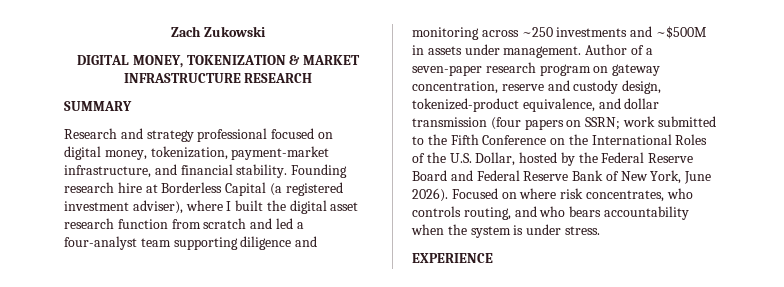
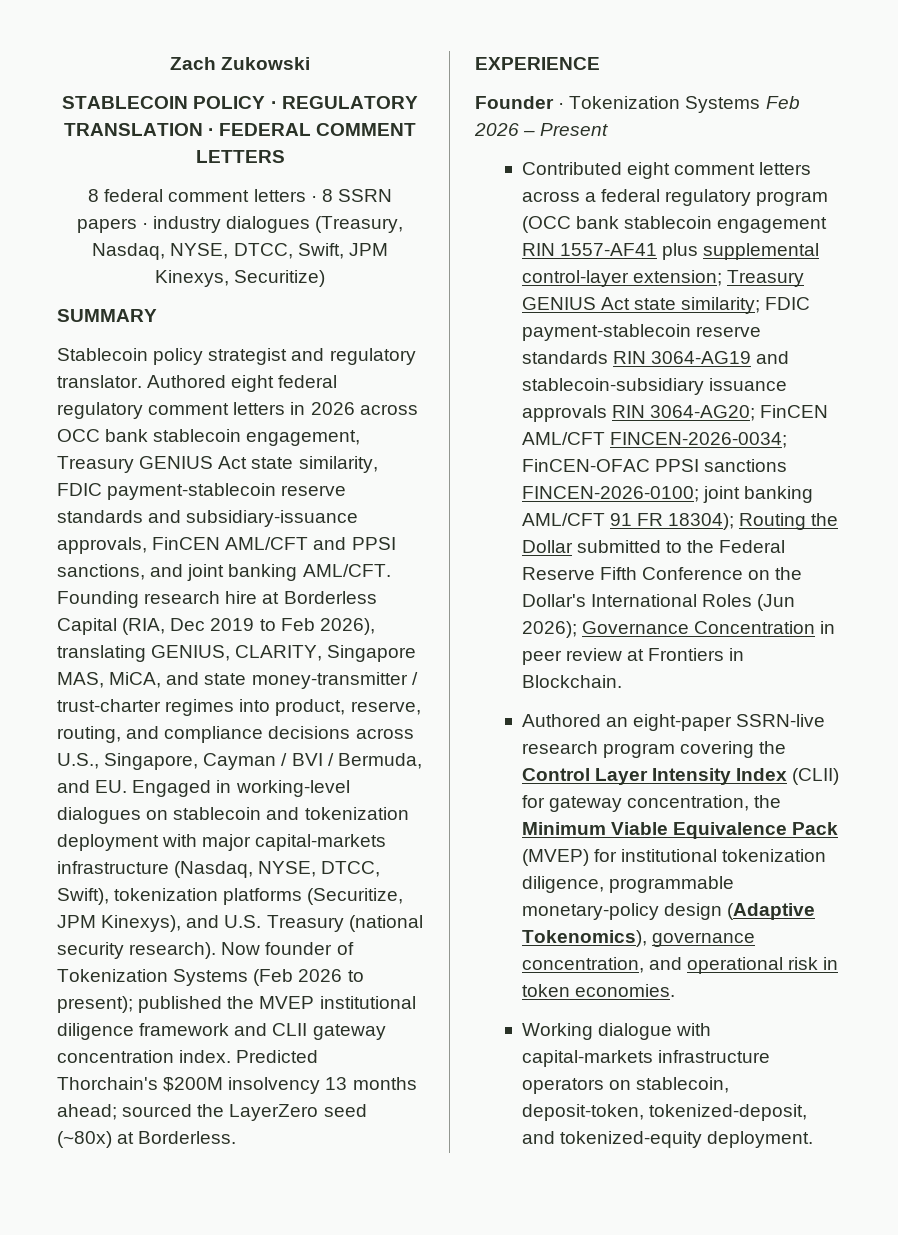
- DIGITAL MONEY, TOKENIZATION & MARKET INFRASTRUCTURE RESEARCH
+ STABLECOIN POLICY · REGULATORY TRANSLATION · FEDERAL COMMENT LETTERS
+ 8 federal comment letters · 8 SSRN papers · industry dialogues (Treasury, Nasdaq, NYSE, DTCC, Swift, JPM Kinexys, Securitize)
  SUMMARY
- Research and strategy professional focused on digital money, tokenization, payment-market infrastructure, and financial stability.
+ Stablecoin policy strategist and regulatory translator. Authored eight federal regulatory comment letters in 2026 across OCC bank stablecoin engagement, Treasury GENIUS Act state similarity, FDIC payment-stablecoin reserve standards and subsidiary-issuance approvals, FinCEN AML/CFT and PPSI sanctions, and joint banking AML/CFT.
- Founding research hire at Borderless Capital (a registered investment adviser), where I built the digital asset research function from scratch and led a four-analyst team supporting diligence and monitoring across ~250 investments and ~$500M in assets under management. Author of a seven-paper research program on gateway concentration, reserve and custody design, tokenized-product equivalence, and dollar transmission (four papers on SSRN; work submitted to the Fifth Conference on the International Roles of the U.S. Dollar, hosted by the Federal Reserve Board and Federal Reserve Bank of New York, June 2026). Focused on where risk concentrates, who controls routing, and who bears accountability when the system is under stress.
+ Founding research hire at Borderless Capital (RIA, Dec 2019 to Feb 2026), translating GENIUS, CLARITY, Singapore MAS, MiCA, and state money-transmitter / trust-charter regimes into product, reserve, routing, and compliance decisions across U.S., Singapore, Cayman / BVI / Bermuda, and EU. Engaged in working-level dialogues on stablecoin and tokenization deployment with major capital-markets infrastructure (Nasdaq, NYSE, DTCC, Swift), tokenization platforms (Securitize, JPM Kinexys), and U.S. Treasury (national security research). Now founder of Tokenization Systems (Feb 2026 to present); published the MVEP institutional diligence framework and CLII gateway concentration index. Predicted Thorchain's $200M insolvency 13 months ahead; sourced the LayerZero seed (~80x) at Borderless.
  EXPERIENCE
+ Founder · Tokenization Systems Feb 2026 – Present
+ Contributed eight comment letters across a federal regulatory program (OCC bank stablecoin engagement RIN 1557-AF41 plus supplemental control-layer extension; Treasury GENIUS Act state similarity; FDIC payment-stablecoin reserve standards RIN 3064-AG19 and stablecoin-subsidiary issuance approvals RIN 3064-AG20; FinCEN AML/CFT FINCEN-2026-0034; FinCEN-OFAC PPSI sanctions FINCEN-2026-0100; joint banking AML/CFT 91 FR 18304); Routing the Dollar submitted to the Federal Reserve Fifth Conference on the Dollar's International Roles (Jun 2026); Governance Concentration in peer review at Frontiers in Blockchain.
+ Authored an eight-paper SSRN-live research program covering the Control Layer Intensity Index (CLII) for gateway concentration, the Minimum Viable Equivalence Pack (MVEP) for institutional tokenization diligence, programmable monetary-policy design (Adaptive Tokenomics), governance concentration, and operational risk in token economies.
+ Working dialogue with capital-markets infrastructure operators on stablecoin, deposit-token, tokenized-deposit, and tokenized-equity deployment.

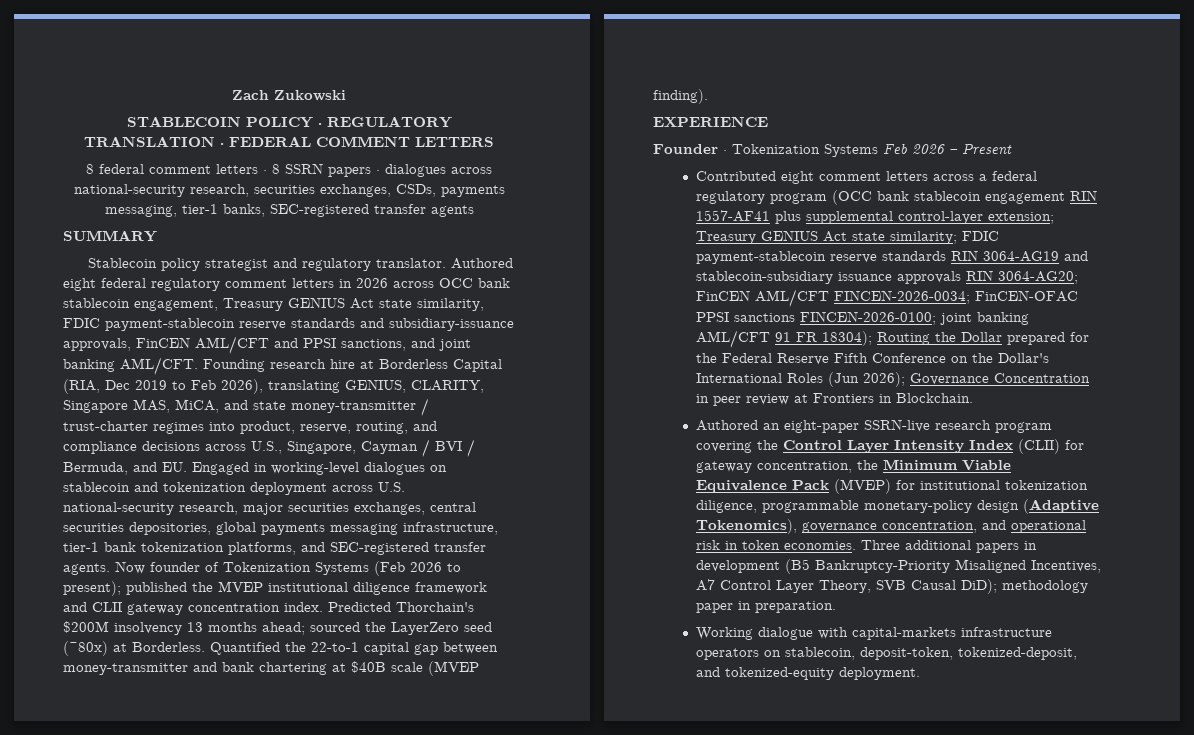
- 8 federal comment letters · 8 SSRN papers · industry dialogues (Treasury, Nasdaq, NYSE, DTCC, Swift, JPM Kinexys, Securitize)
+ 8 federal comment letters · 8 SSRN papers · dialogues across national-security research, securities exchanges, CSDs, payments messaging, tier-1 banks, SEC-registered transfer agents
- Founding research hire at Borderless Capital (RIA, Dec 2019 to Feb 2026), translating GENIUS, CLARITY, Singapore MAS, MiCA, and state money-transmitter / trust-charter regimes into product, reserve, routing, and compliance decisions across U.S., Singapore, Cayman / BVI / Bermuda, and EU. Engaged in working-level dialogues on stablecoin and tokenization deployment with major capital-markets infrastructure (Nasdaq, NYSE, DTCC, Swift), tokenization platforms (Securitize, JPM Kinexys), and U.S. Treasury (national security research).
+ Founding research hire at Borderless Capital (RIA, Dec 2019 to Feb 2026), translating GENIUS, CLARITY, Singapore MAS, MiCA, and state money-transmitter / trust-charter regimes into product, reserve, routing, and compliance decisions across U.S., Singapore, Cayman / BVI / Bermuda, and EU. Engaged in working-level dialogues on stablecoin and tokenization deployment across U.S. national-security research, major securities exchanges, central securities depositories, global payments messaging infrastructure, tier-1 bank tokenization platforms, and SEC-registered transfer agents.
+ Quantified the 22-to-1 capital gap between money-transmitter and bank chartering at $40B scale (MVEP finding).
- Routing the Dollar submitted to the Federal Reserve Fifth Conference on the Dollar's International Roles (Jun 2026);
+ Routing the Dollar prepared for the Federal Reserve Fifth Conference on the Dollar's International Roles (Jun 2026);
+ Three additional papers in development (B5 Bankruptcy-Priority Misaligned Incentives, A7 Control Layer Theory, SVB Causal DiD); methodology paper in preparation.

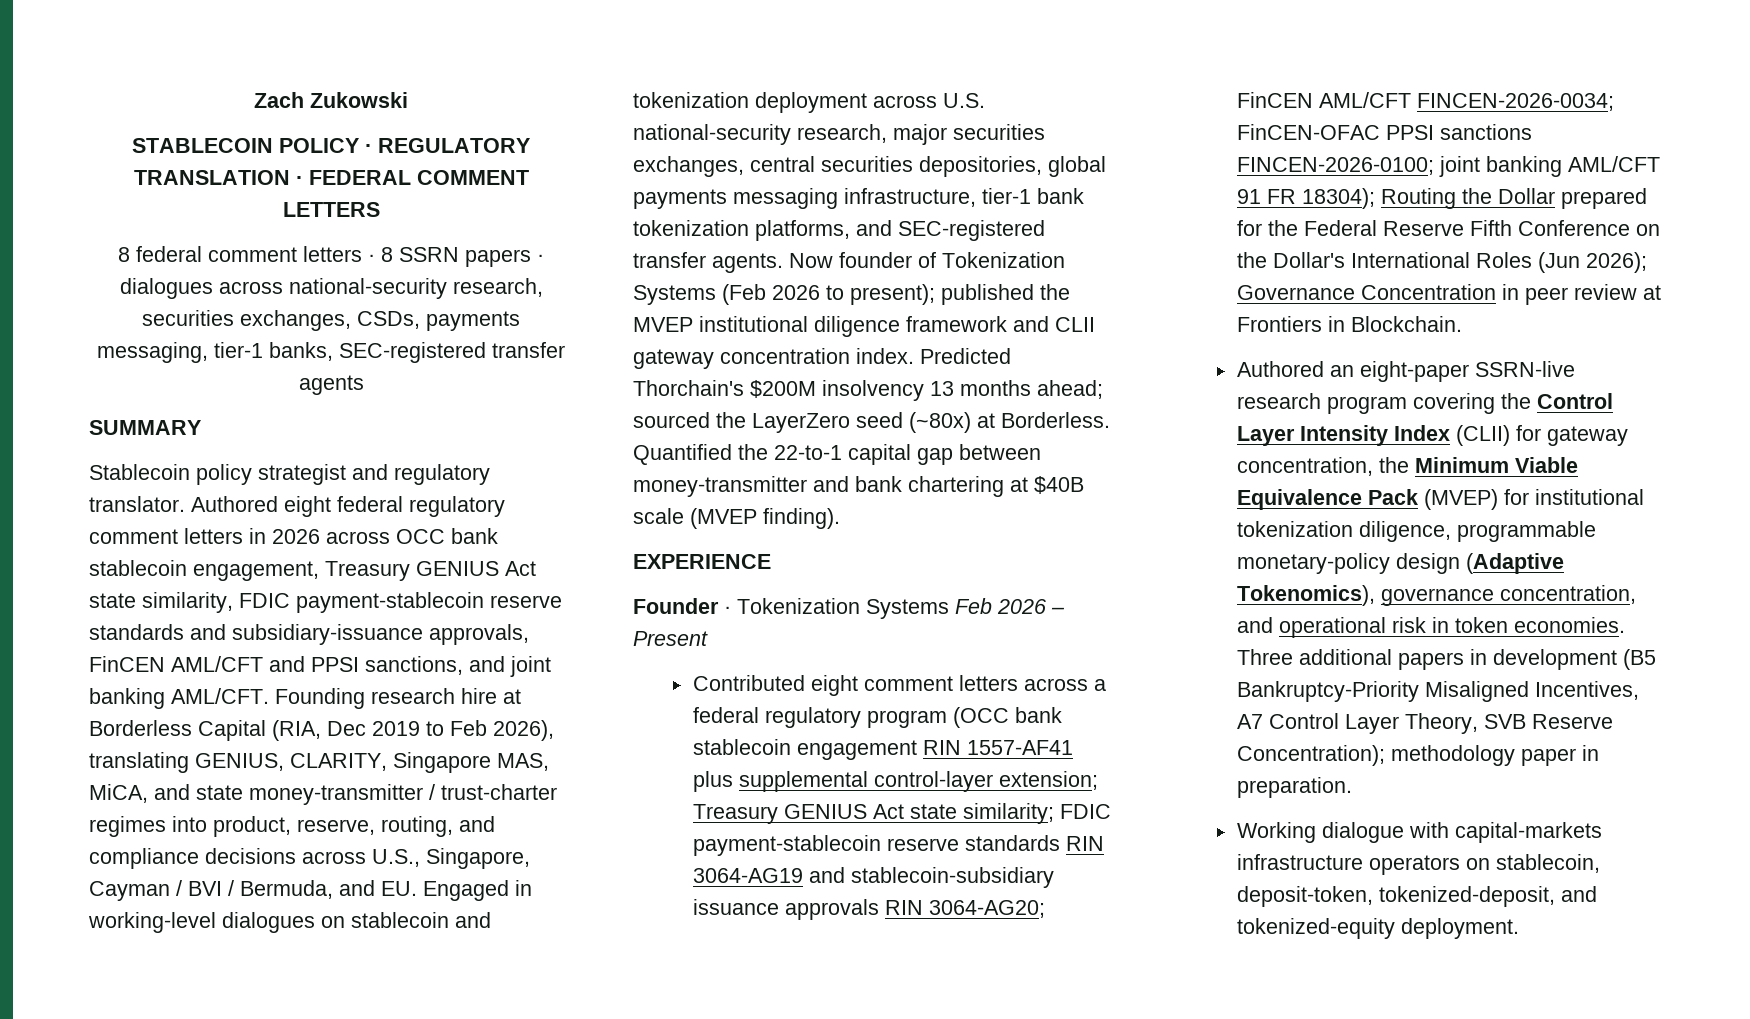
- Three additional papers in development (B5 Bankruptcy-Priority Misaligned Incentives, A7 Control Layer Theory, SVB Causal DiD); methodology paper in preparation.
+ Three additional papers in development (B5 Bankruptcy-Priority Misaligned Incentives, A7 Control Layer Theory, SVB Reserve Concentration); methodology paper in preparation.

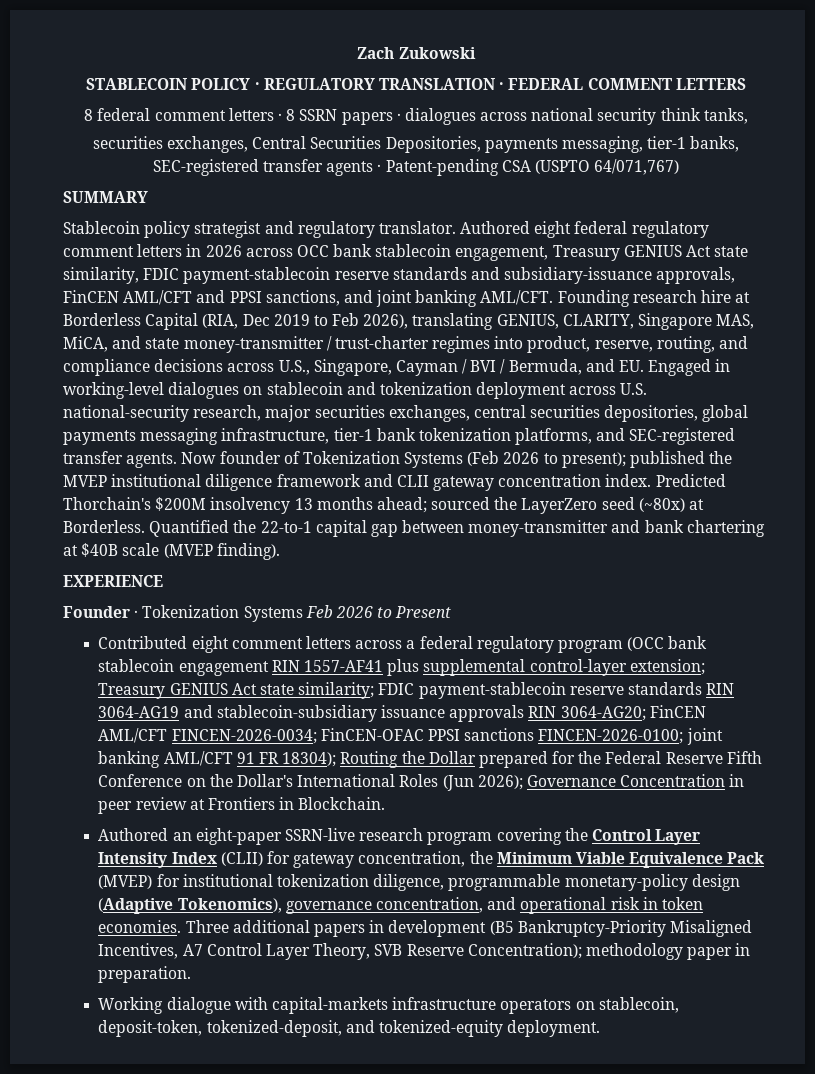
- 8 federal comment letters · 8 SSRN papers · dialogues across national-security research, securities exchanges, CSDs, payments messaging, tier-1 banks, SEC-registered transfer agents
+ 8 federal comment letters · 8 SSRN papers · dialogues across national security think tanks,
+ securities exchanges, Central Securities Depositories, payments messaging, tier-1 banks, SEC-registered transfer agents · Patent‑pending CSA (USPTO 64/071,767)
- Founder · Tokenization Systems Feb 2026 – Present
+ Founder · Tokenization Systems Feb 2026 to Present

